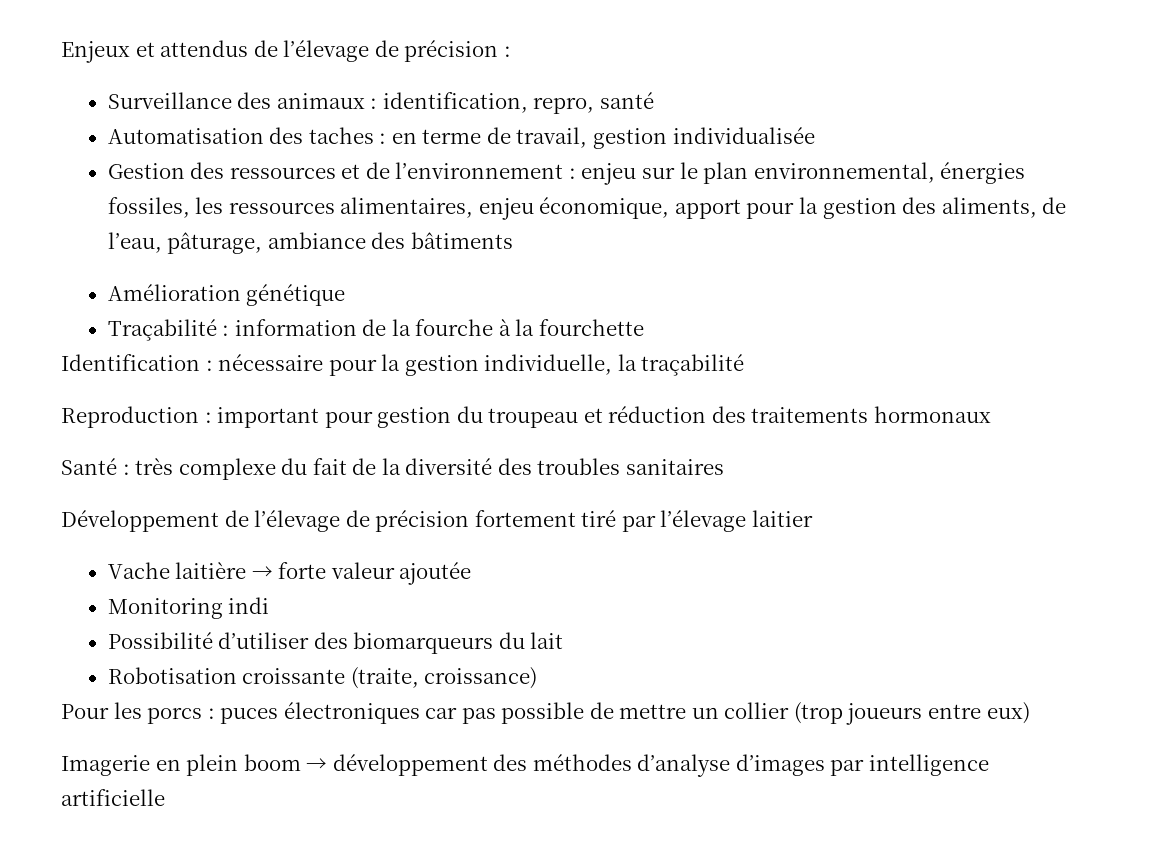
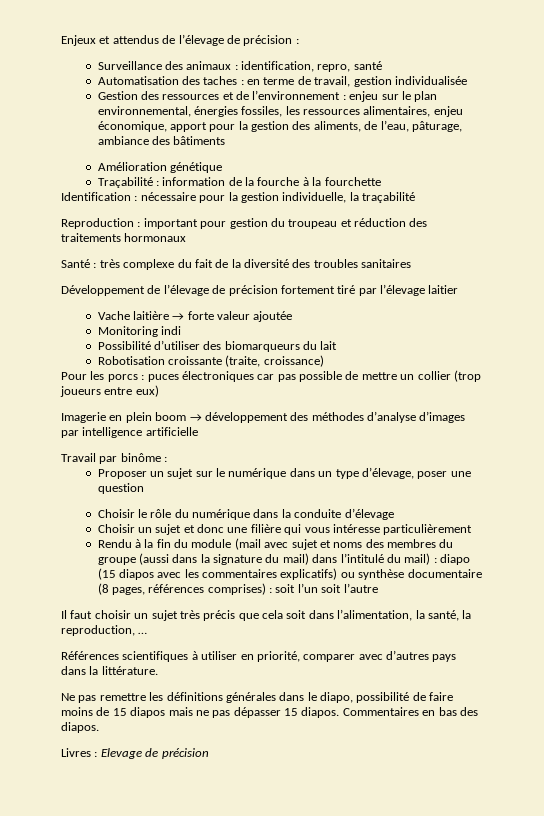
+ Travail par binôme :
+ Proposer un sujet sur le numérique dans un type d’élevage, poser une question
+ Choisir le rôle du numérique dans la conduite d’élevage
+ Choisir un sujet et donc une filière qui vous intéresse particulièrement
+ Rendu à la fin du module (mail avec sujet et noms des membres du groupe (aussi dans la signature du mail) dans l’intitulé du mail) : diapo (15 diapos avec les commentaires explicatifs) ou synthèse documentaire (8 pages, références comprises) : soit l’un soit l’autre
+ Il faut choisir un sujet très précis que cela soit dans l’alimentation, la santé, la reproduction, …
+ Références scientifiques à utiliser en priorité, comparer avec d’autres pays dans la littérature.
+ Ne pas remettre les définitions générales dans le diapo, possibilité de faire moins de 15 diapos mais ne pas dépasser 15 diapos. Commentaires en bas des diapos.
+ Livres : Elevage de précision

